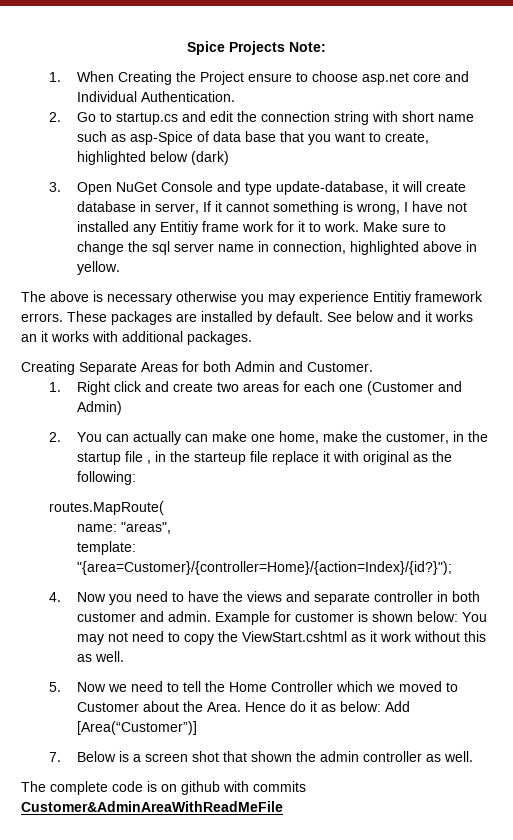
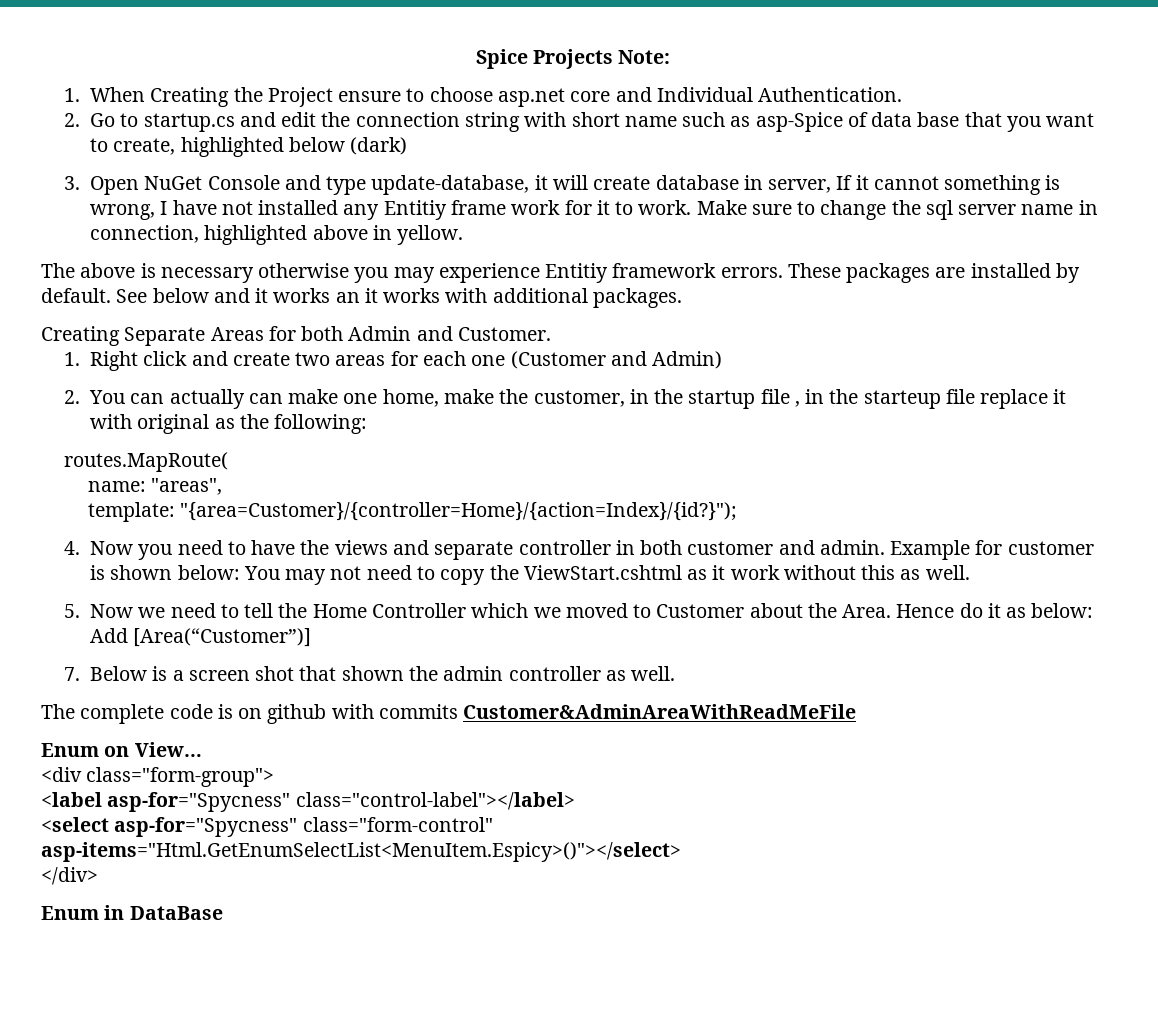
+ Enum on View…
+ <div class="form-group">
+ <label asp-for="Spycness" class="control-label"></label>
+ <select asp-for="Spycness" class="form-control" asp-items="Html.GetEnumSelectList<MenuItem.Espicy>()"></select>
+ </div>
+ Enum in DataBase

